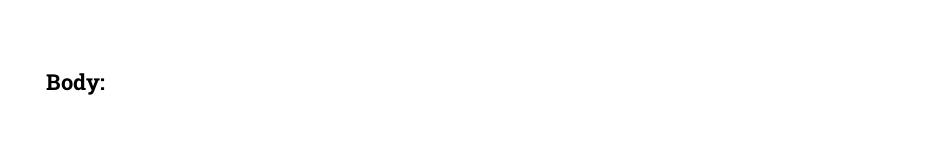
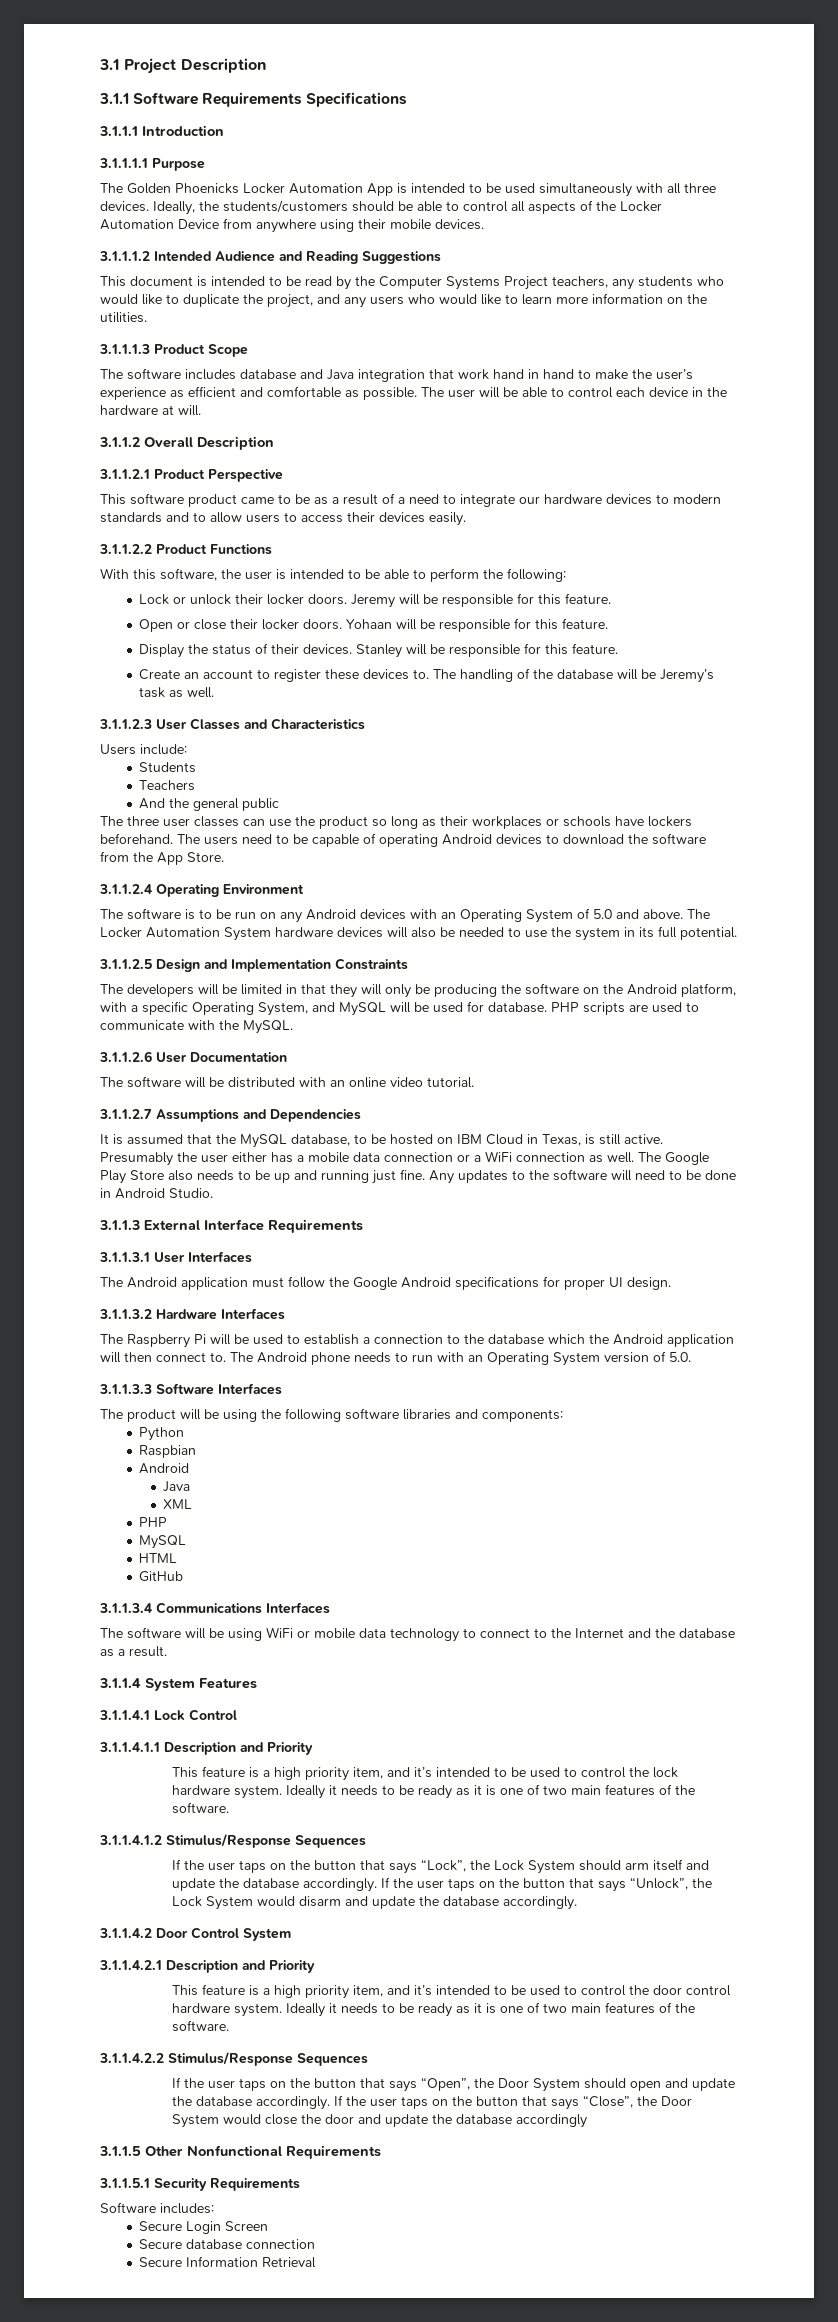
- Body:
+ 3.1 Project Description
+ 3.1.1 Software Requirements Specifications
+ 3.1.1.1 Introduction
+ 3.1.1.1.1 Purpose
+ The Golden Phoenicks Locker Automation App is intended to be used simultaneously with all three devices. Ideally, the students/customers should be able to control all aspects of the Locker Automation Device from anywhere using their mobile devices.
+ 3.1.1.1.2 Intended Audience and Reading Suggestions
+ This document is intended to be read by the Computer Systems Project teachers, any students who would like to duplicate the project, and any users who would like to learn more information on the utilities.
+ 3.1.1.1.3 Product Scope
+ The software includes database and Java integration that work hand in hand to make the user’s experience as efficient and comfortable as possible. The user will be able to control each device in the hardware at will.
+ 3.1.1.2 Overall Description
+ 3.1.1.2.1 Product Perspective
+ This software product came to be as a result of a need to integrate our hardware devices to modern standards and to allow users to access their devices easily.
+ 3.1.1.2.2 Product Functions
+ With this software, the user is intended to be able to perform the following:
+ Lock or unlock their locker doors. Jeremy will be responsible for this feature.
+ Open or close their locker doors. Yohaan will be responsible for this feature.
+ Display the status of their devices. Stanley will be responsible for this feature.
+ Create an account to register these devices to. The handling of the database will be Jeremy’s task as well.
+ 3.1.1.2.3 User Classes and Characteristics
+ Users include:
+ Students
+ Teachers
+ And the general public
+ The three user classes can use the product so long as their workplaces or schools have lockers beforehand. The users need to be capable of operating Android devices to download the software from the App Store.
+ 3.1.1.2.4 Operating Environment
+ The software is to be run on any Android devices with an Operating System of 5.0 and above. The Locker Automation System hardware devices will also be needed to use the system in its full potential.
+ 3.1.1.2.5 Design and Implementation Constraints
+ The developers will be limited in that they will only be producing the software on the Android platform, with a specific Operating System, and MySQL will be used for database. PHP scripts are used to communicate with the MySQL.
+ 3.1.1.2.6 User Documentation
+ The software will be distributed with an online video tutorial.
+ 3.1.1.2.7 Assumptions and Dependencies
+ It is assumed that the MySQL database, to be hosted on IBM Cloud in Texas, is still active. Presumably the user either has a mobile data connection or a WiFi connection as well. The Google Play Store also needs to be up and running just fine. Any updates to the software will need to be done in Android Studio.
+ 3.1.1.3 External Interface Requirements
+ 3.1.1.3.1 User Interfaces
+ The Android application must follow the Google Android specifications for proper UI design.
+ 3.1.1.3.2 Hardware Interfaces
+ The Raspberry Pi will be used to establish a connection to the database which the Android application will then connect to. The Android phone needs to run with an Operating System version of 5.0.
+ 3.1.1.3.3 Software Interfaces
+ The product will be using the following software libraries and components:
+ Python
+ Raspbian
+ Android
+ Java
+ XML
+ PHP
+ MySQL
+ HTML
+ GitHub
+ 3.1.1.3.4 Communications Interfaces
+ The software will be using WiFi or mobile data technology to connect to the Internet and the database as a result.
+ 3.1.1.4 System Features
+ 3.1.1.4.1 Lock Control
+ 3.1.1.4.1.1 Description and Priority
+ This feature is a high priority item, and it’s intended to be used to control the lock hardware system. Ideally it needs to be ready as it is one of two main features of the software.
+ 3.1.1.4.1.2 Stimulus/Response Sequences
+ If the user taps on the button that says “Lock”, the Lock System should arm itself and update the database accordingly. If the user taps on the button that says “Unlock”, the Lock System would disarm and update the database accordingly.
+ 3.1.1.4.2 Door Control System
+ 3.1.1.4.2.1 Description and Priority
+ This feature is a high priority item, and it’s intended to be used to control the door control hardware system. Ideally it needs to be ready as it is one of two main features of the software.
+ 3.1.1.4.2.2 Stimulus/Response Sequences
+ If the user taps on the button that says “Open”, the Door System should open and update the database accordingly. If the user taps on the button that says “Close”, the Door System would close the door and update the database accordingly
+ 3.1.1.5 Other Nonfunctional Requirements
+ 3.1.1.5.1 Security Requirements
+ Software includes:
+ Secure Login Screen
+ Secure database connection
+ Secure Information Retrieval

